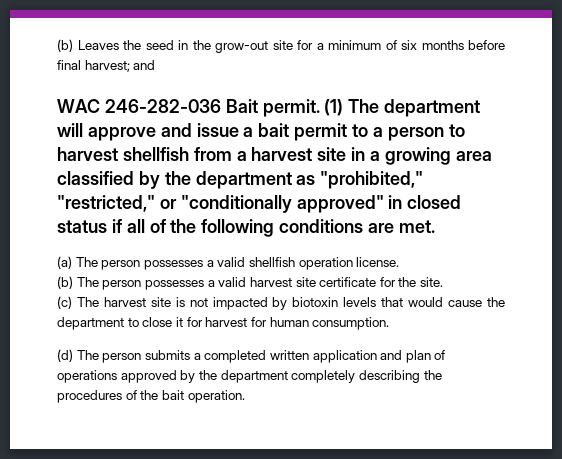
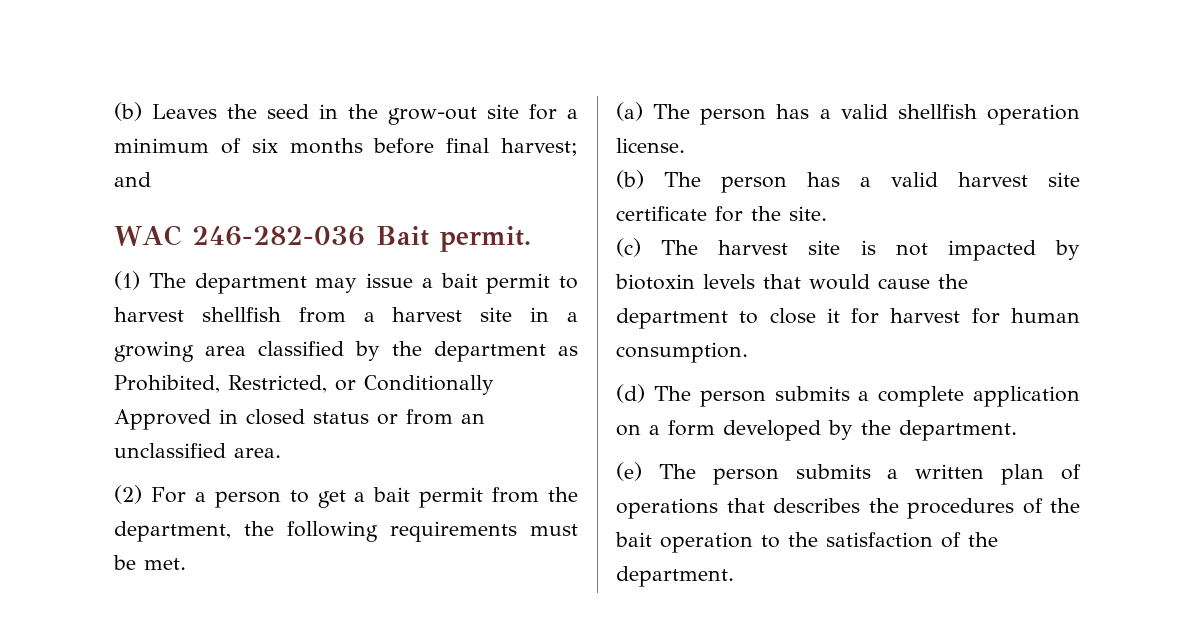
- WAC 246-282-036 Bait permit. (1) The department will approve and issue a bait permit to a person to harvest shellfish from a harvest site in a growing area classified by the department as "prohibited," "restricted," or "conditionally approved" in closed status if all of the following conditions are met.
+ WAC 246-282-036 Bait permit.
+ (1) The department may issue a bait permit to harvest shellfish from a harvest site in a growing area classified by the department as Prohibited, Restricted, or Conditionally Approved in closed status or from an unclassified area.
+ (2) For a person to get a bait permit from the department, the following requirements must be met.
- (a) The person possesses a valid shellfish operation license.
+ (a) The person has a valid shellfish operation license.
- (b) The person possesses a valid harvest site certificate for the site.
+ (b) The person has a valid harvest site certificate for the site.
- (d) The person submits a completed written application and plan of operations approved by the department completely describing the procedures of the bait operation.
+ (d) The person submits a complete application on a form developed by the department.
+ (e) The person submits a written plan of operations that describes the procedures of the bait operation to the satisfaction of the department.

